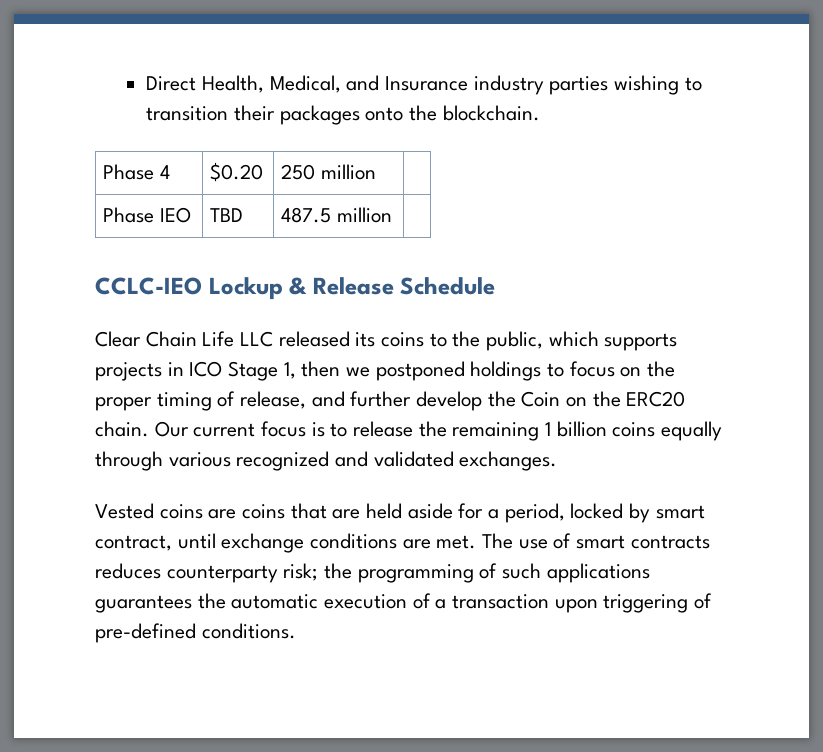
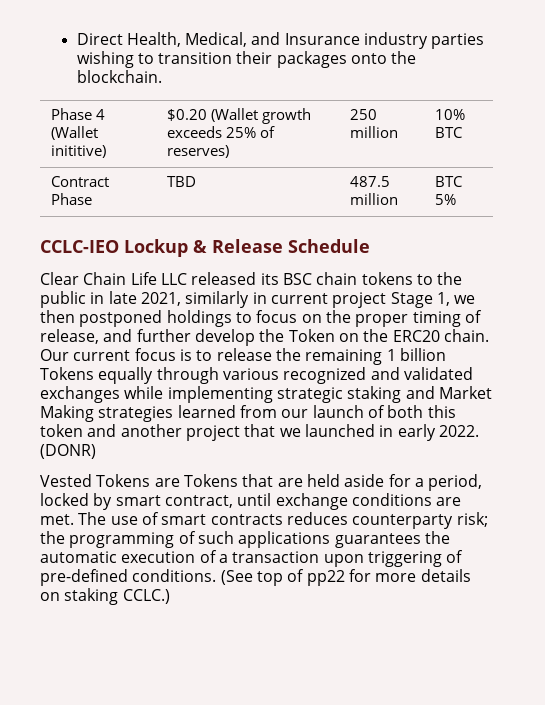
- Phase 4 | $0.20 | 250 million |
- Phase IEO | TBD | 487.5 million |
+ Phase 4 (Wallet inititive) | $0.20 (Wallet growth exceeds 25% of reserves) | 250 million | 10% BTC
+ Contract Phase | TBD | 487.5 million | BTC 5%
- Clear Chain Life LLC released its coins to the public, which supports projects in ICO Stage 1, then we postponed holdings to focus on the proper timing of release, and further develop the Coin on the ERC20 chain.
+ Clear Chain Life LLC released its BSC chain tokens to the public in late 2021, similarly in current project Stage 1, we then postponed holdings to focus on the proper timing of release, and further develop the Token on the ERC20 chain.
- Our current focus is to release the remaining 1 billion coins equally through various recognized and validated exchanges.
- Vested coins are coins that are held aside for a period, locked by smart contract, until exchange conditions are met.
+ Our current focus is to release the remaining 1 billion Tokens equally through various recognized and validated exchanges while implementing strategic staking and Market Making strategies learned from our launch of both this token and another project that we launched in early 2022. (DONR)
+ Vested Tokens are Tokens that are held aside for a period, locked by smart contract, until exchange conditions are met.
+ (See top of pp22 for more details on staking CCLC.)

